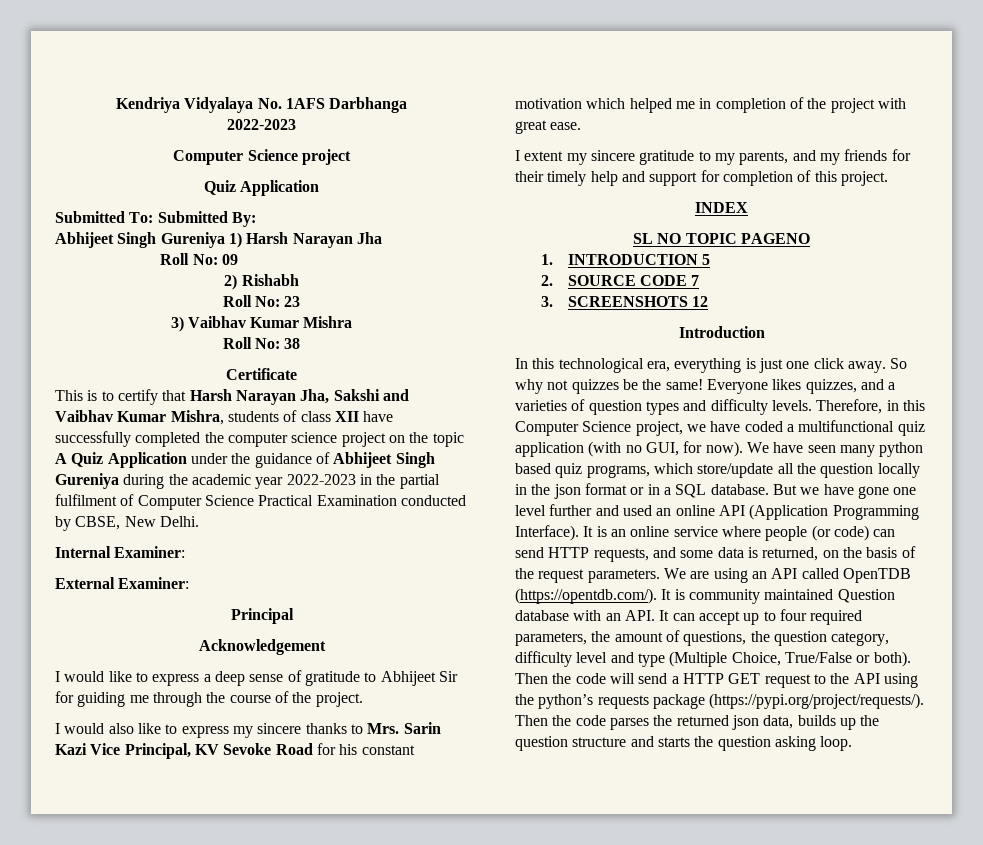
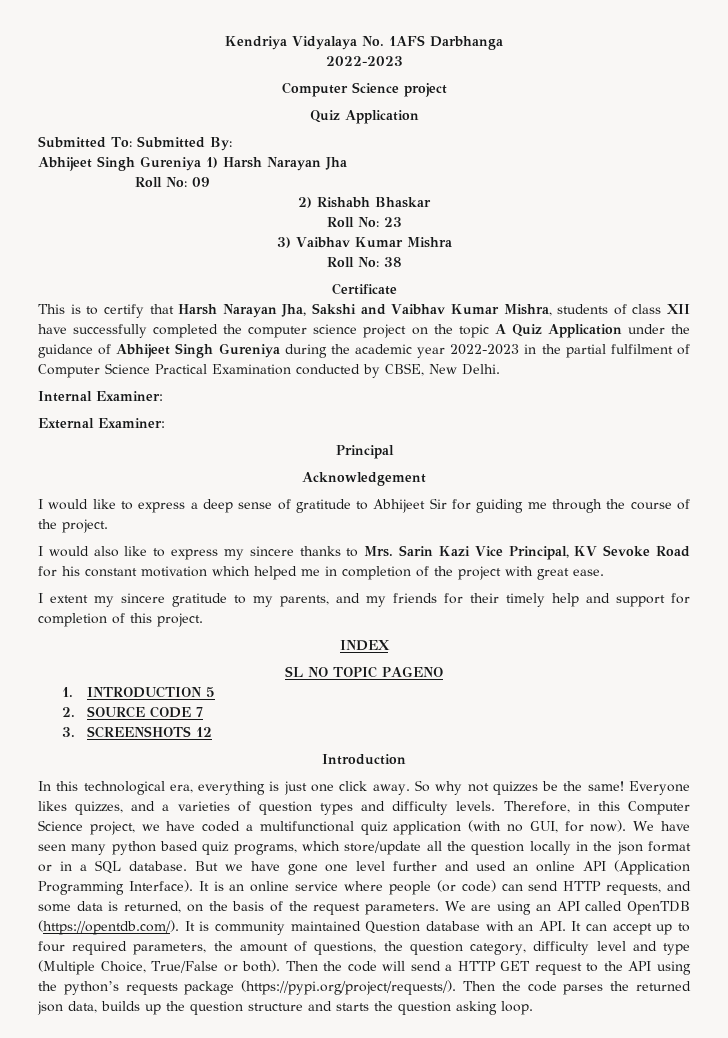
- 2) Rishabh
+ 2) Rishabh Bhaskar

